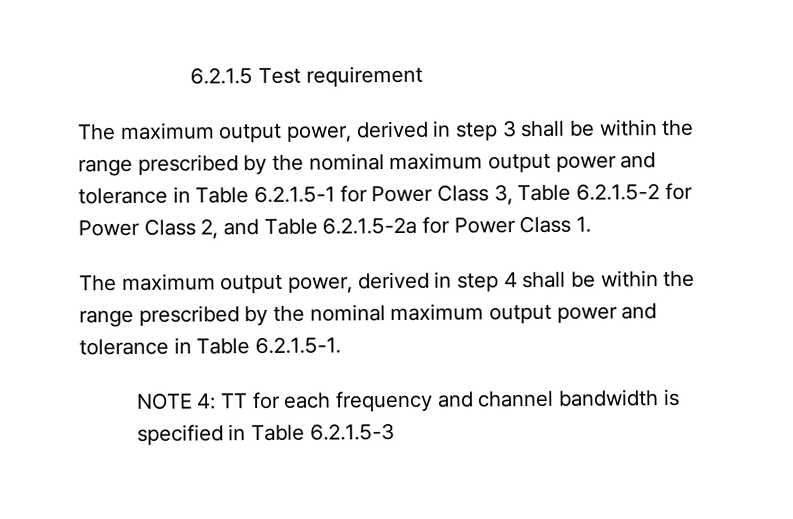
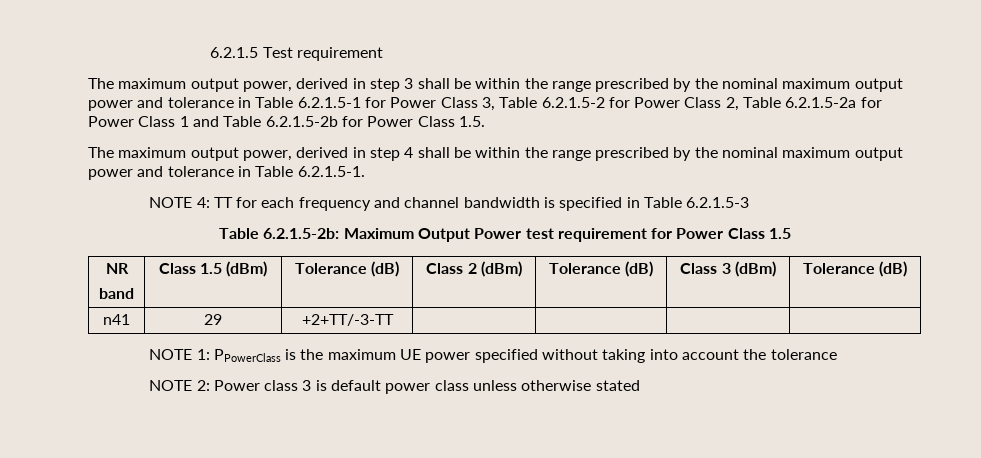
- The maximum output power, derived in step 3 shall be within the range prescribed by the nominal maximum output power and tolerance in Table 6.2.1.5-1 for Power Class 3, Table 6.2.1.5-2 for Power Class 2, and Table 6.2.1.5-2a for Power Class 1.
+ The maximum output power, derived in step 3 shall be within the range prescribed by the nominal maximum output power and tolerance in Table 6.2.1.5-1 for Power Class 3, Table 6.2.1.5-2 for Power Class 2, Table 6.2.1.5-2a for Power Class 1 and Table 6.2.1.5-2b for Power Class 1.5.
+ Table 6.2.1.5-2b: Maximum Output Power test requirement for Power Class 1.5
+ NR
+ band | Class 1.5 (dBm) | Tolerance (dB) | Class 2 (dBm) | Tolerance (dB) | Class 3 (dBm) | Tolerance (dB)
+ n41 | 29 | +2+TT/-3-TT | | | |
+ NOTE 1: PPowerClass is the maximum UE power specified without taking into account the tolerance
+ NOTE 2: Power class 3 is default power class unless otherwise stated

